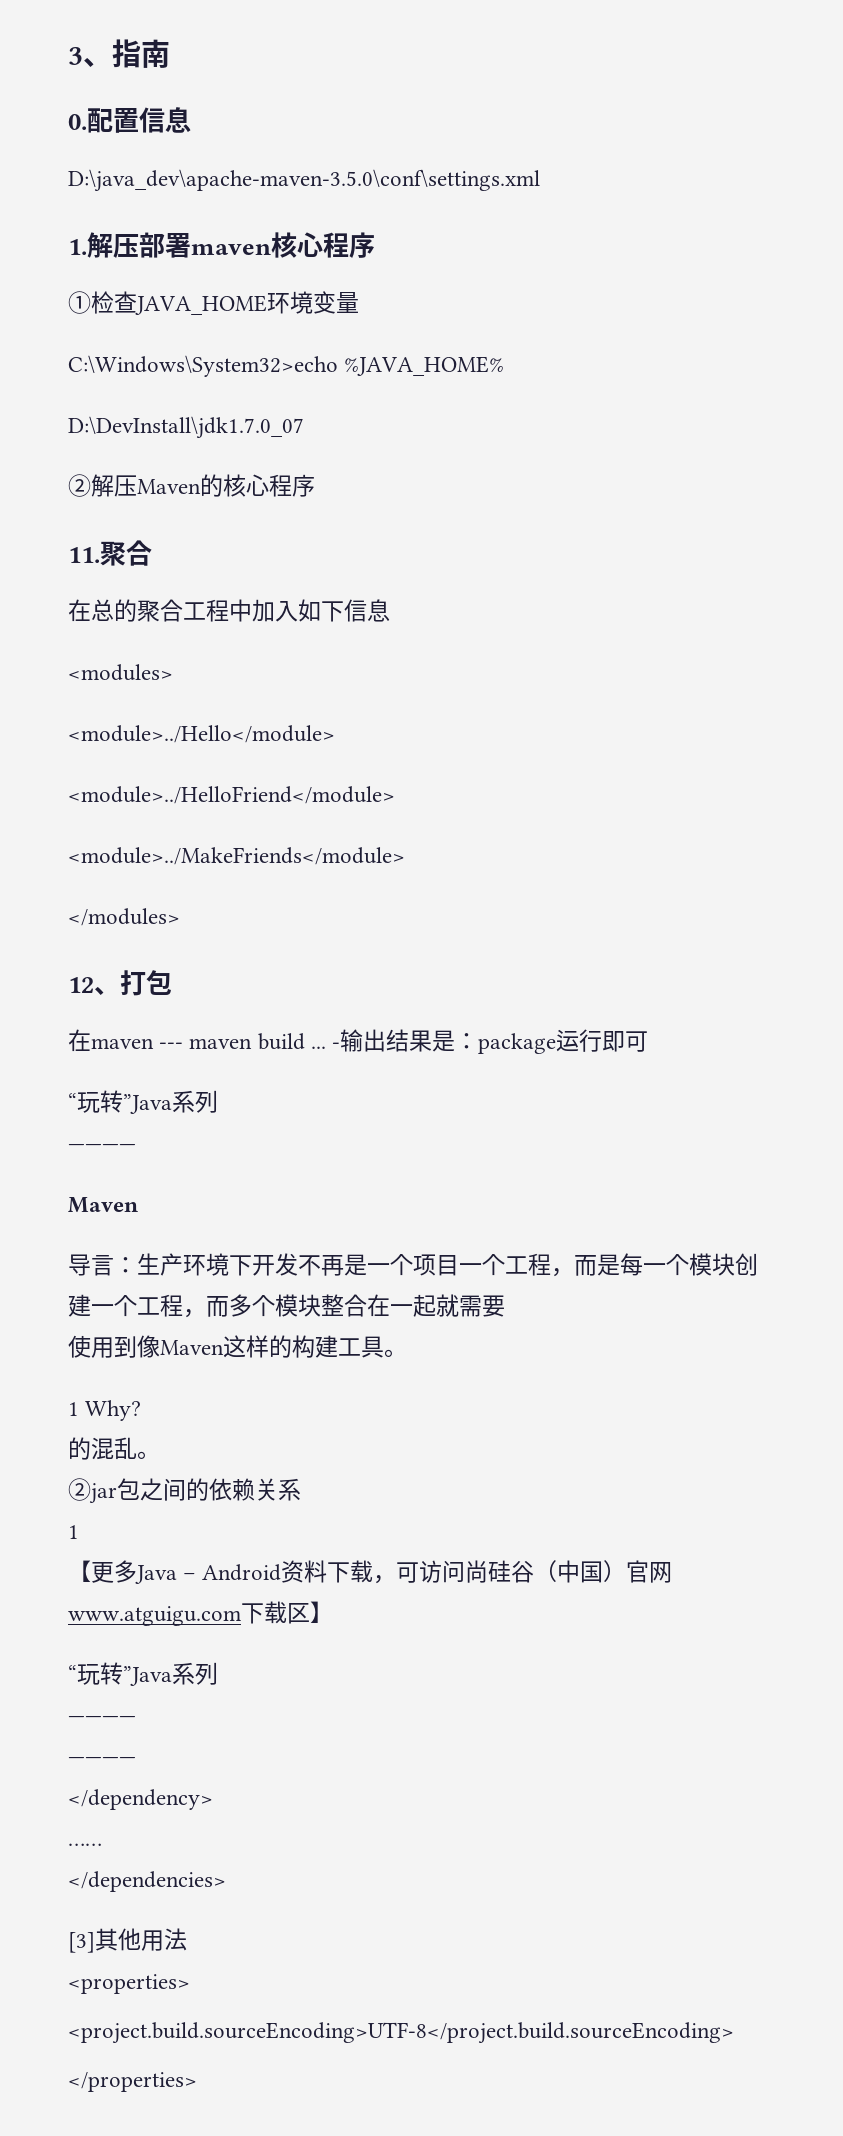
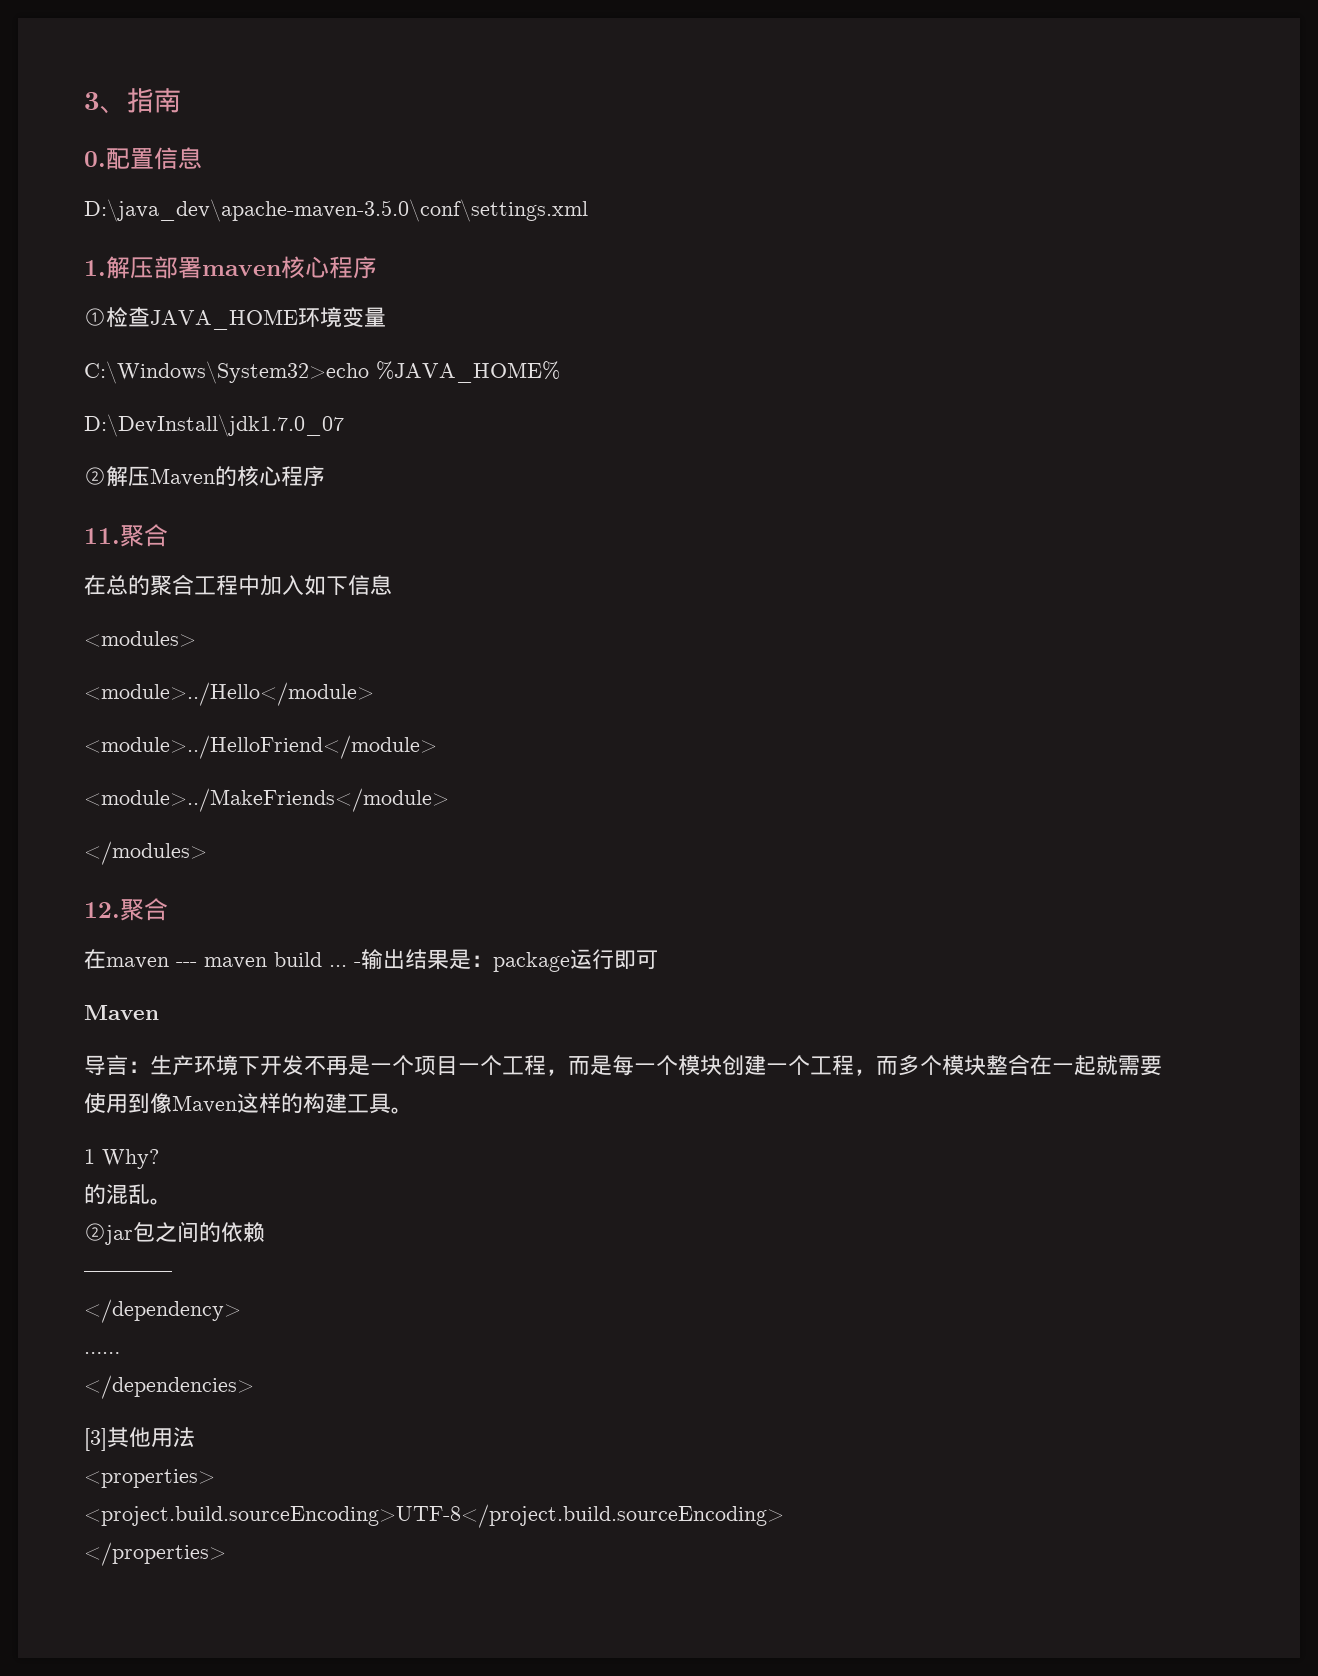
- 12、打包
+ 12.聚合
  -输出结果是：package运行即可
- “玩转”Java系列
- ————
- ②jar包之间的依赖关系
- 1
- 【更多Java – Android资料下载，可访问尚硅谷（中国）官网www.atguigu.com下载区】
- “玩转”Java系列
- ————
+ ②jar包之间的依赖

